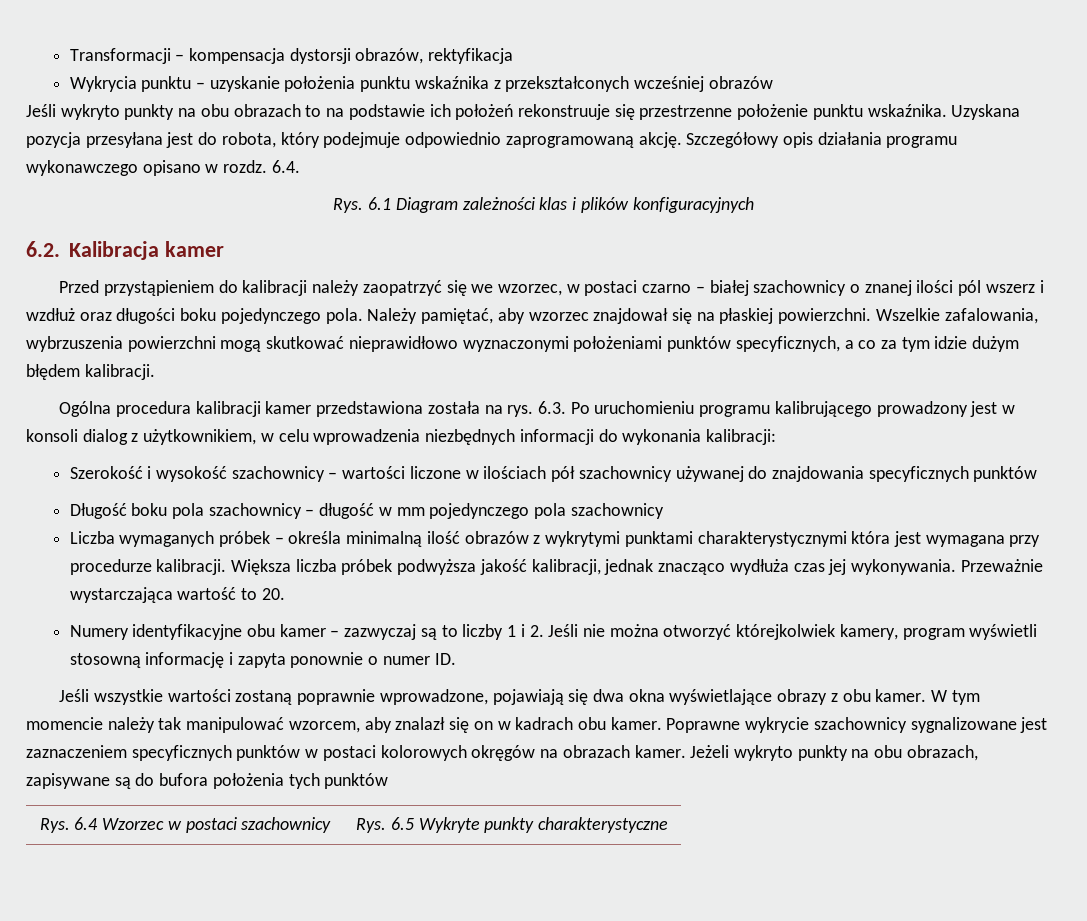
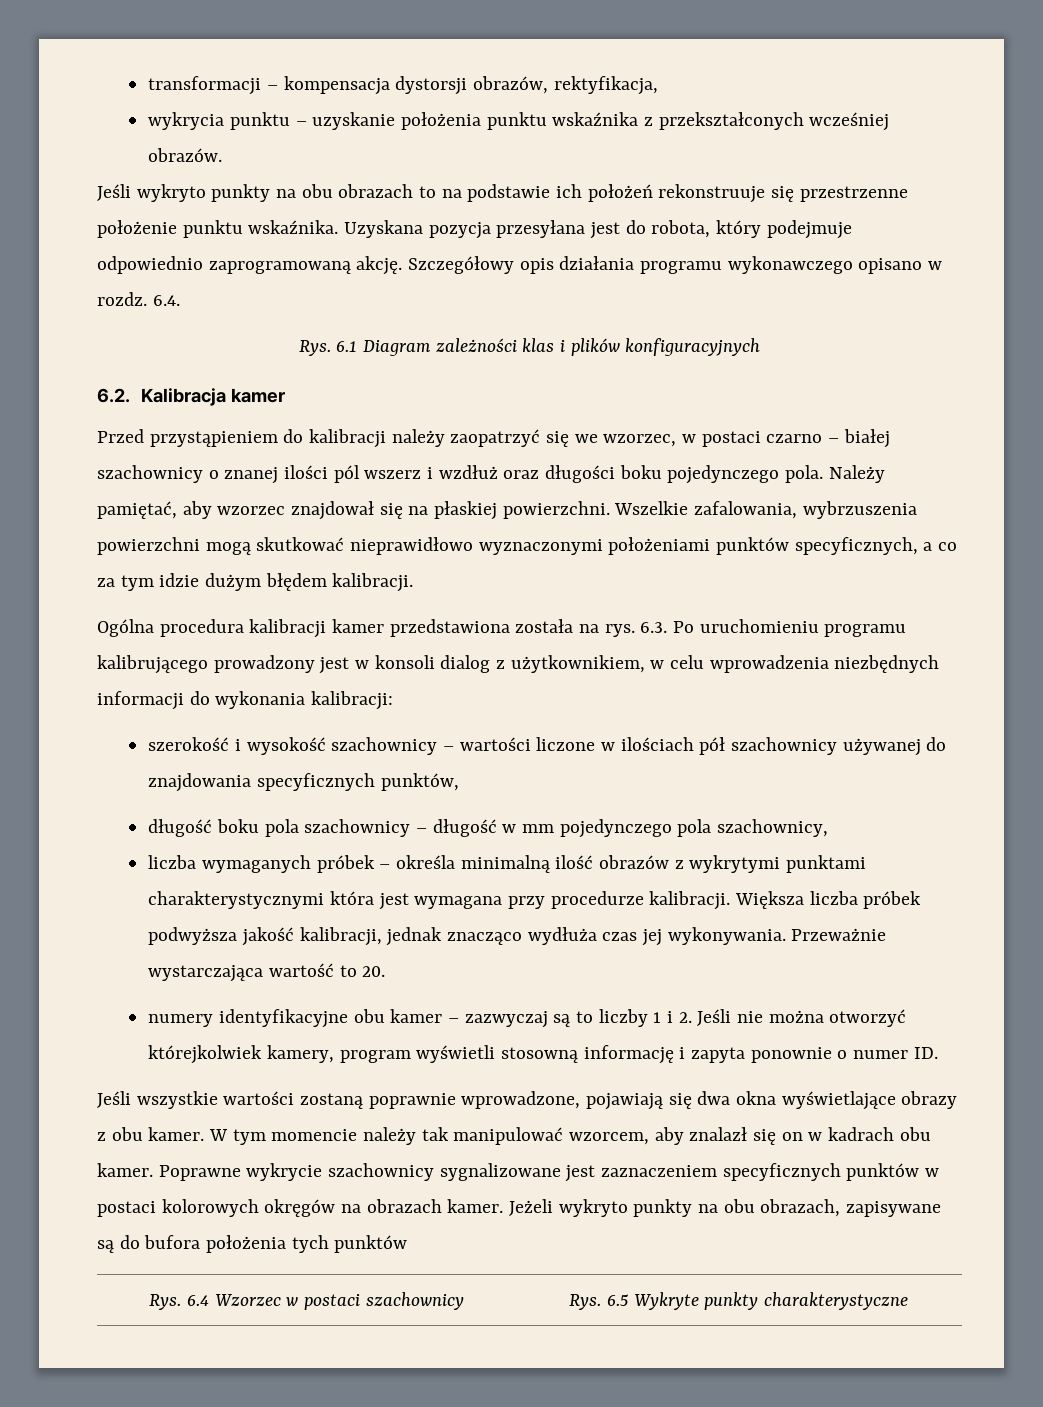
- Transformacji – kompensacja dystorsji obrazów, rektyfikacja
- Wykrycia punktu – uzyskanie położenia punktu wskaźnika z przekształconych wcześniej obrazów
+ transformacji – kompensacja dystorsji obrazów, rektyfikacja,
+ wykrycia punktu – uzyskanie położenia punktu wskaźnika z przekształconych wcześniej obrazów.
- Szerokość i wysokość szachownicy – wartości liczone w ilościach pół szachownicy używanej do znajdowania specyficznych punktów
- Długość boku pola szachownicy – długość w mm pojedynczego pola szachownicy
- Liczba wymaganych próbek – określa minimalną ilość obrazów z wykrytymi punktami charakterystycznymi która jest wymagana przy procedurze kalibracji.
+ szerokość i wysokość szachownicy – wartości liczone w ilościach pół szachownicy używanej do znajdowania specyficznych punktów,
+ długość boku pola szachownicy – długość w mm pojedynczego pola szachownicy,
+ liczba wymaganych próbek – określa minimalną ilość obrazów z wykrytymi punktami charakterystycznymi która jest wymagana przy procedurze kalibracji.
- Numery identyfikacyjne obu kamer – zazwyczaj są to liczby 1 i 2. Jeśli nie można otworzyć którejkolwiek kamery, program wyświetli stosowną informację i zapyta ponownie o numer ID.
+ numery identyfikacyjne obu kamer – zazwyczaj są to liczby 1 i 2. Jeśli nie można otworzyć którejkolwiek kamery, program wyświetli stosowną informację i zapyta ponownie o numer ID.

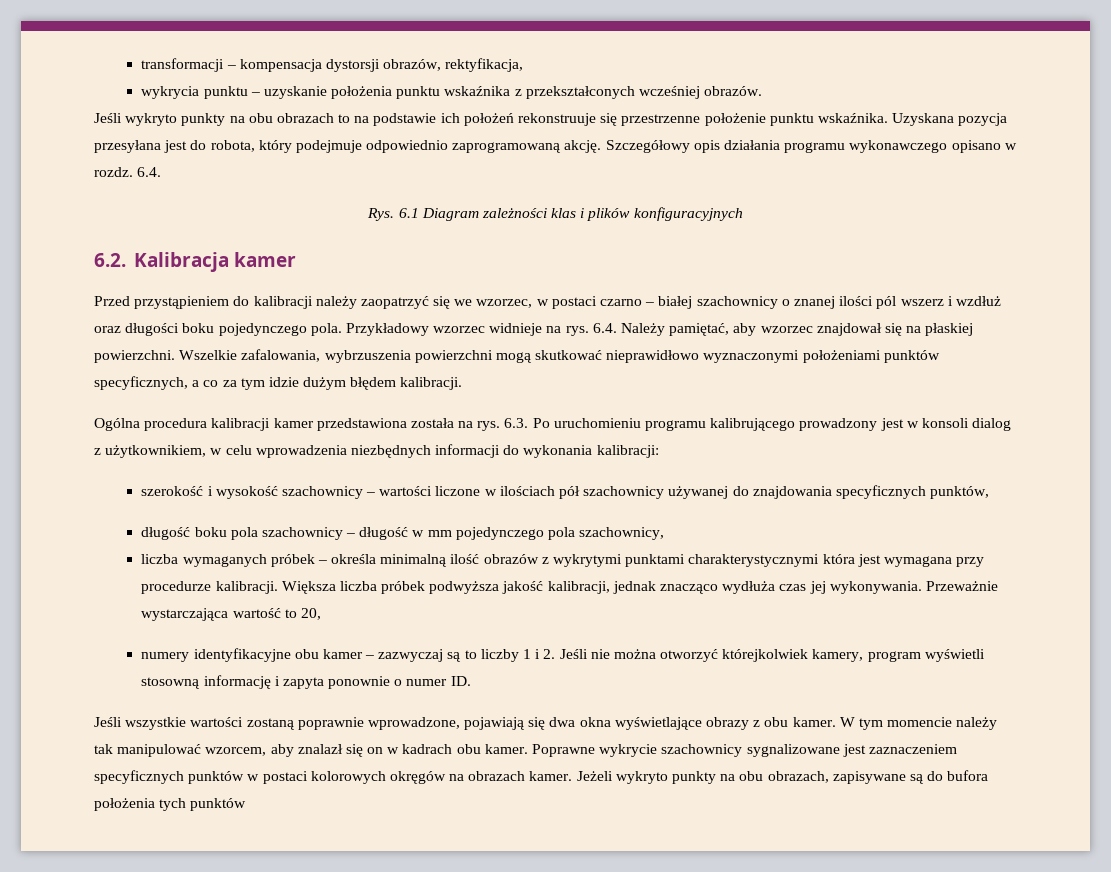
- Należy pamiętać, aby wzorzec znajdował się na płaskiej powierzchni.
+ Przykładowy wzorzec widnieje na rys. 6.4. Należy pamiętać, aby wzorzec znajdował się na płaskiej powierzchni.
- Przeważnie wystarczająca wartość to 20.
+ Przeważnie wystarczająca wartość to 20,
- Rys. 6.4 Wzorzec w postaci szachownicy | Rys. 6.5 Wykryte punkty charakterystyczne

